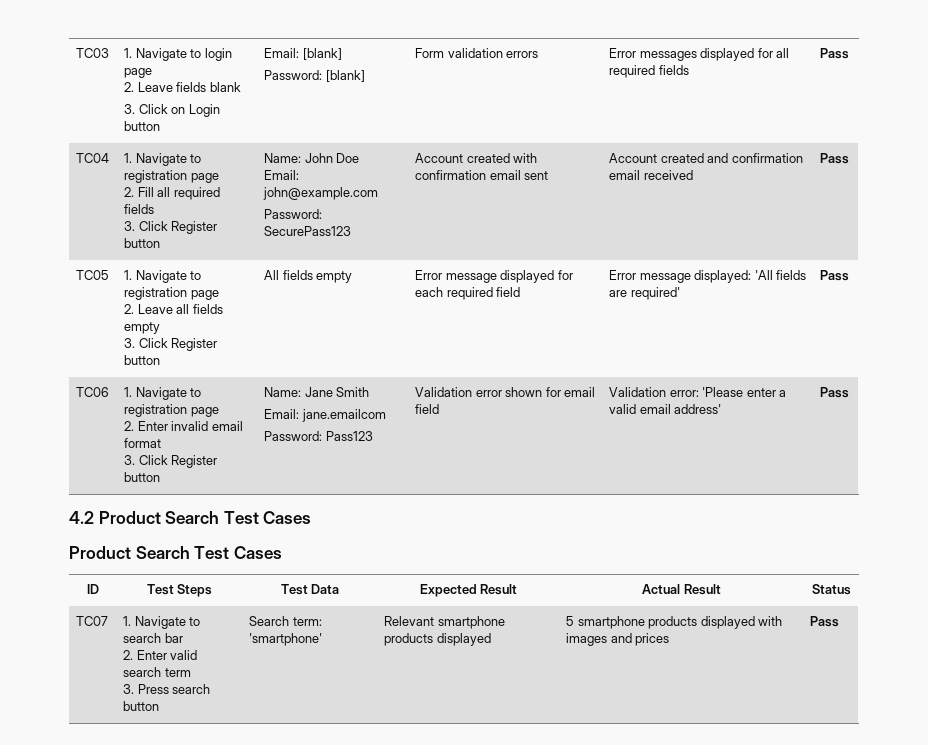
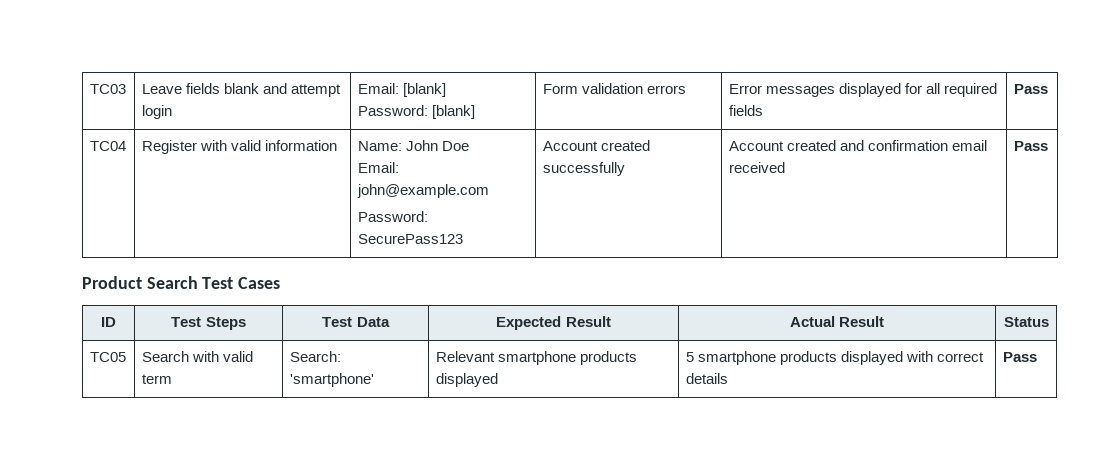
- TC03 | 1. Navigate to login page
- 2. Leave fields blank
- 3. Click on Login button | Email: [blank]
+ TC03 | Leave fields blank and attempt login | Email: [blank]
- TC04 | 1. Navigate to registration page
- 2. Fill all required fields
- 3. Click Register button | Name: John Doe
+ TC04 | Register with valid information | Name: John Doe
  Email: john@example.com
- Password: SecurePass123 | Account created with confirmation email sent | Account created and confirmation email received | Pass
+ Password: SecurePass123 | Account created successfully | Account created and confirmation email received | Pass
- TC05 | 1. Navigate to registration page
- 2. Leave all fields empty
- 3. Click Register button | All fields empty | Error message displayed for each required field | Error message displayed: 'All fields are required' | Pass
- TC06 | 1. Navigate to registration page
- 2. Enter invalid email format
- 3. Click Register button | Name: Jane Smith
- Email: jane.emailcom
- Password: Pass123 | Validation error shown for email field | Validation error: 'Please enter a valid email address' | Pass
- 4.2 Product Search Test Cases
- TC07 | 1. Navigate to search bar
- 2. Enter valid search term
- 3. Press search button | Search term: 'smartphone' | Relevant smartphone products displayed | 5 smartphone products displayed with images and prices | Pass
+ TC05 | Search with valid term | Search: 'smartphone' | Relevant smartphone products displayed | 5 smartphone products displayed with correct details | Pass

